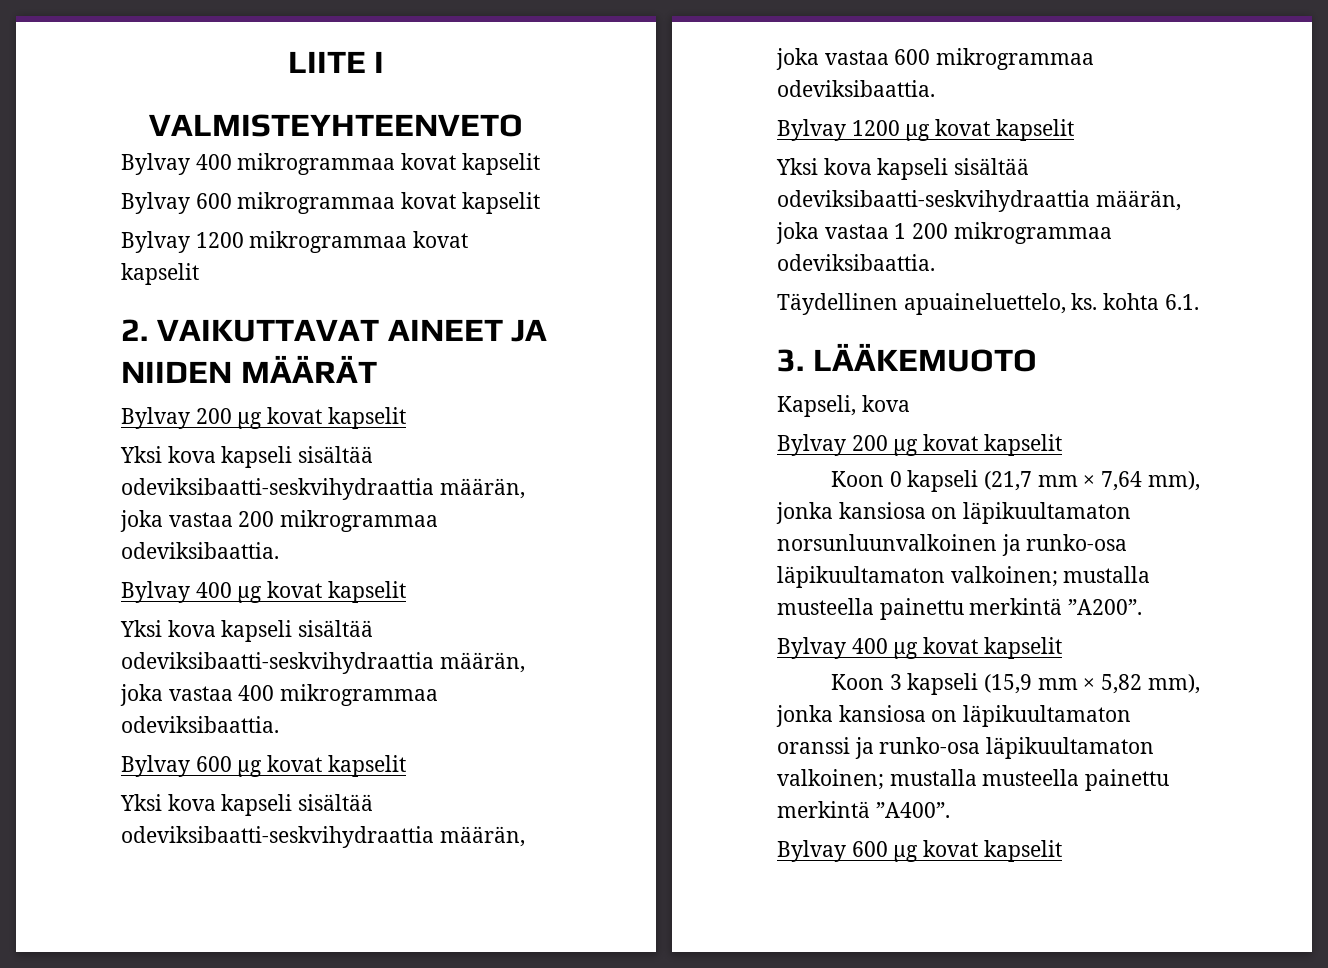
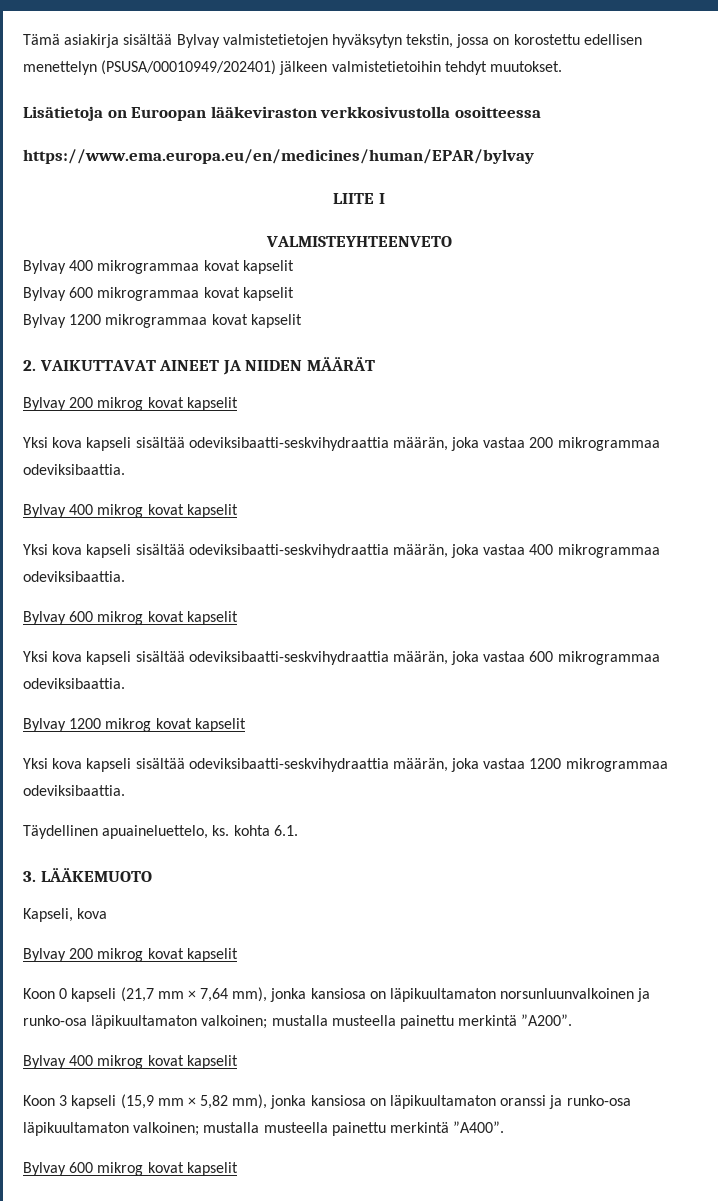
+ Tämä asiakirja sisältää Bylvay valmistetietojen hyväksytyn tekstin, jossa on korostettu edellisen menettelyn (PSUSA/00010949/202401) jälkeen valmistetietoihin tehdyt muutokset.
+ Lisätietoja on Euroopan lääkeviraston verkkosivustolla osoitteessa
+ https://www.ema.europa.eu/en/medicines/human/EPAR/bylvay
  2. VAIKUTTAVAT AINEET JA NIIDEN MÄÄRÄT
- Bylvay 200 μg kovat kapselit
+ Bylvay 200 mikrog kovat kapselit
  Yksi kova kapseli sisältää odeviksibaatti-seskvihydraattia määrän, joka vastaa 200 mikrogrammaa odeviksibaattia.
- Bylvay 400 μg kovat kapselit
+ Bylvay 400 mikrog kovat kapselit
  Yksi kova kapseli sisältää odeviksibaatti-seskvihydraattia määrän, joka vastaa 400 mikrogrammaa odeviksibaattia.
- Bylvay 600 μg kovat kapselit
+ Bylvay 600 mikrog kovat kapselit
- Bylvay 1200 μg kovat kapselit
+ Bylvay 1200 mikrog kovat kapselit
- Yksi kova kapseli sisältää odeviksibaatti-seskvihydraattia määrän, joka vastaa 1 200 mikrogrammaa odeviksibaattia.
+ Yksi kova kapseli sisältää odeviksibaatti-seskvihydraattia määrän, joka vastaa 1200 mikrogrammaa odeviksibaattia.
  Kapseli, kova
- Bylvay 200 μg kovat kapselit
+ Bylvay 200 mikrog kovat kapselit
  Koon 0 kapseli (21,7 mm × 7,64 mm), jonka kansiosa on läpikuultamaton norsunluunvalkoinen ja runko-osa läpikuultamaton valkoinen; mustalla musteella painettu merkintä ”A200”.
- Bylvay 400 μg kovat kapselit
+ Bylvay 400 mikrog kovat kapselit
  Koon 3 kapseli (15,9 mm × 5,82 mm), jonka kansiosa on läpikuultamaton oranssi ja runko-osa läpikuultamaton valkoinen; mustalla musteella painettu merkintä ”A400”.
- Bylvay 600 μg kovat kapselit
+ Bylvay 600 mikrog kovat kapselit

